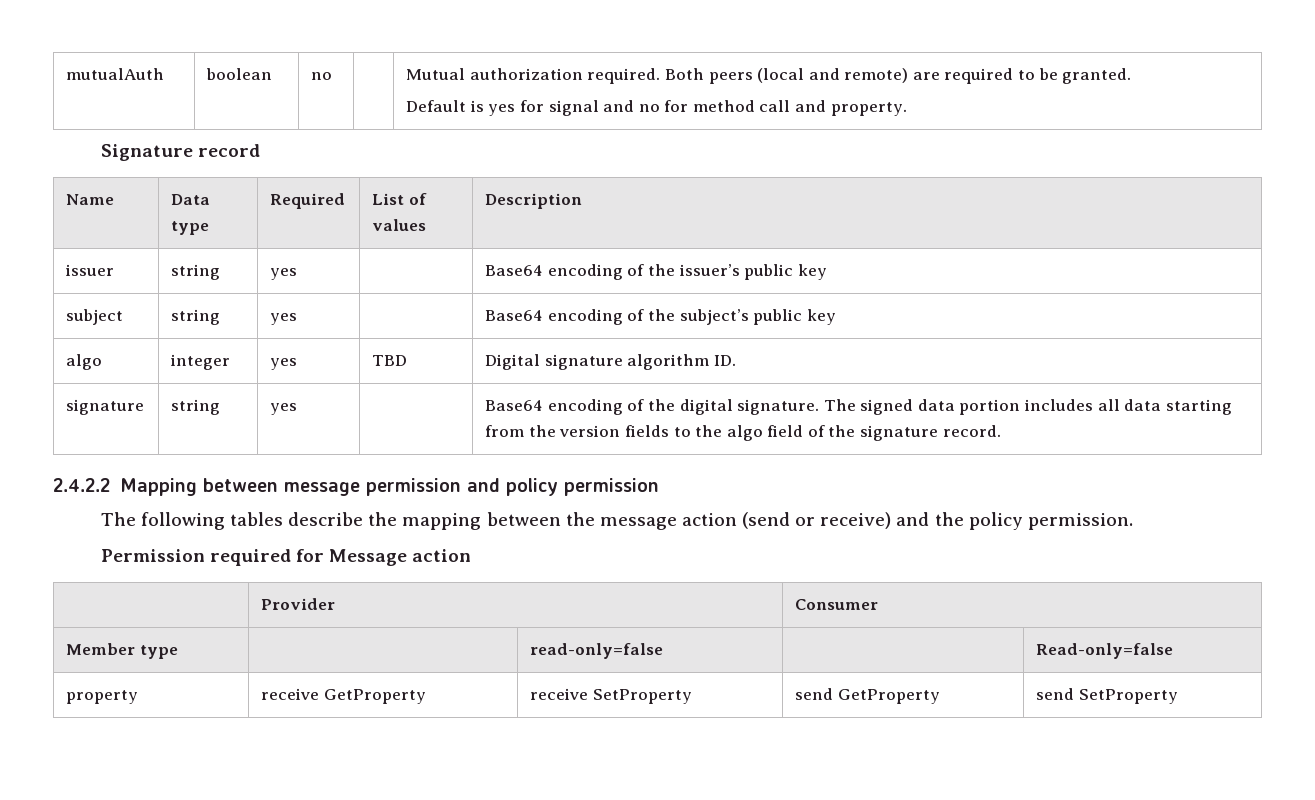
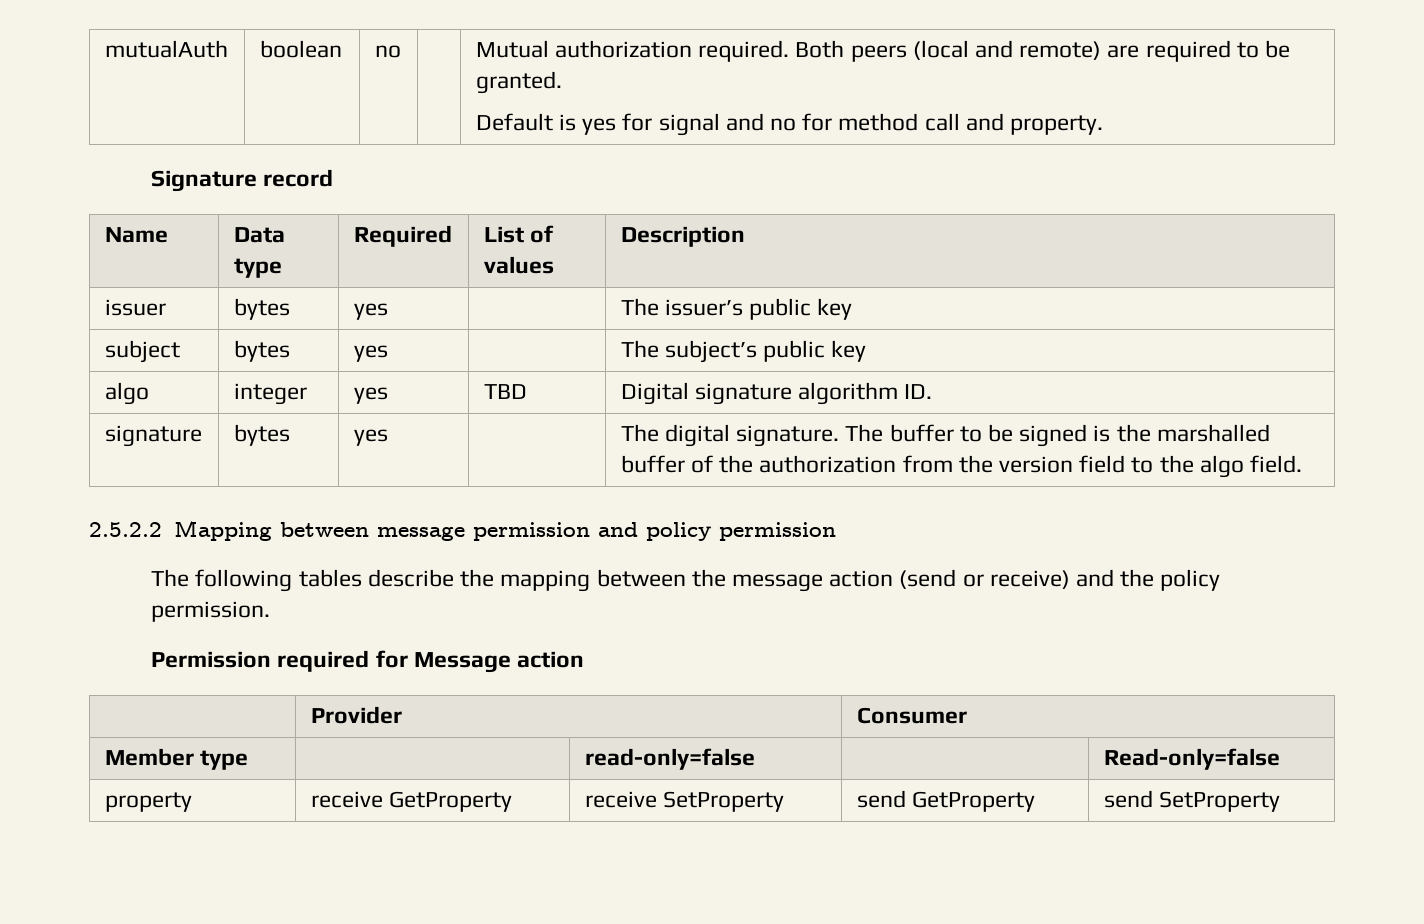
- issuer | string | yes | | Base64 encoding of the issuer’s public key
+ issuer | bytes | yes | | The issuer’s public key
- subject | string | yes | | Base64 encoding of the subject’s public key
+ subject | bytes | yes | | The subject’s public key
- signature | string | yes | | Base64 encoding of the digital signature. The signed data portion includes all data starting from the version fields to the algo field of the signature record.
- 2.4.2.2 Mapping between message permission and policy permission
+ signature | bytes | yes | | The digital signature. The buffer to be signed is the marshalled buffer of the authorization from the version field to the algo field.
+ 2.5.2.2 Mapping between message permission and policy permission

